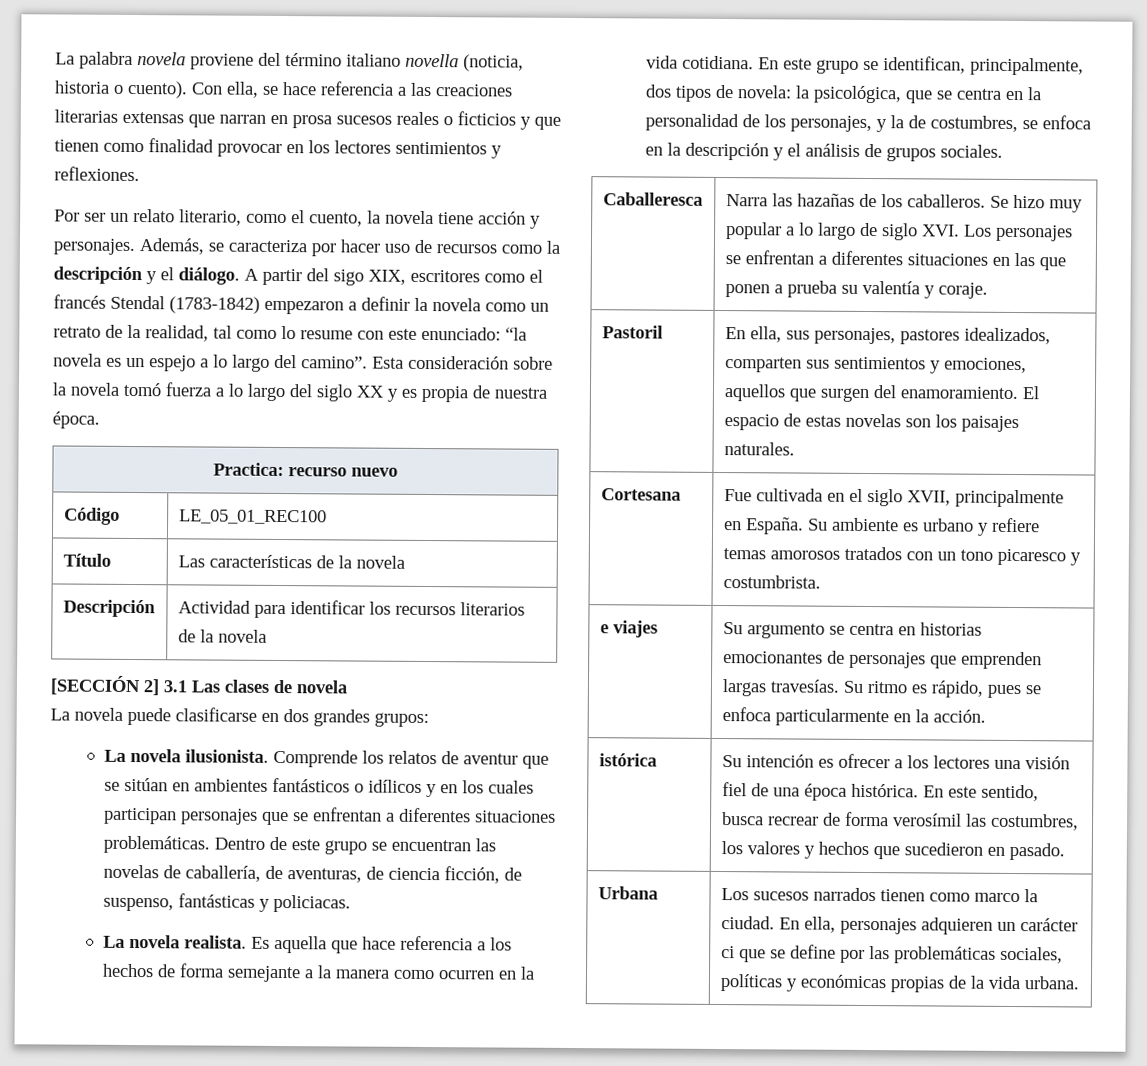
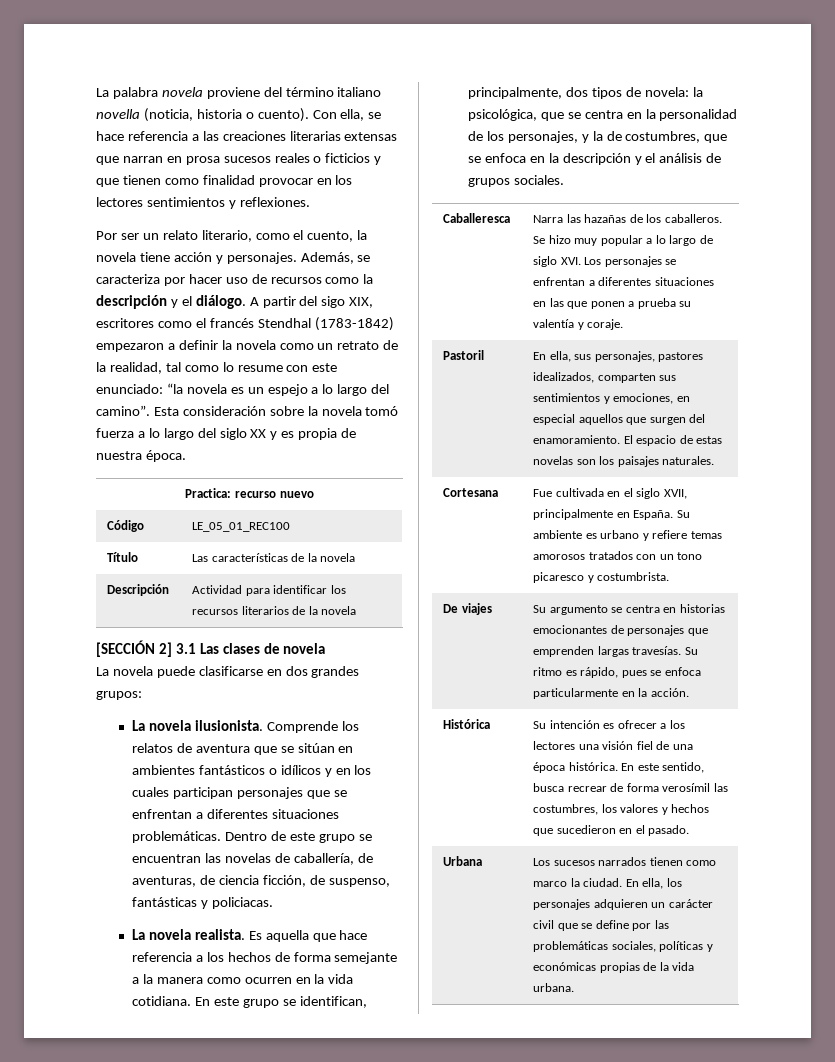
- A partir del sigo XIX, escritores como el francés Stendal (1783-1842) empezaron a definir la novela como un retrato de la realidad, tal como lo resume con este enunciado: “la novela es un espejo a lo largo del camino”.
+ A partir del sigo XIX, escritores como el francés Stendhal (1783-1842) empezaron a definir la novela como un retrato de la realidad, tal como lo resume con este enunciado: “la novela es un espejo a lo largo del camino”.
- Comprende los relatos de aventur que se sitúan en ambientes fantásticos o idílicos y en los cuales participan personajes que se enfrentan a diferentes situaciones problemáticas.
+ Comprende los relatos de aventura que se sitúan en ambientes fantásticos o idílicos y en los cuales participan personajes que se enfrentan a diferentes situaciones problemáticas.
- En este grupo se identifican, principalmente, dos tipos de novela: la psicológica, que se centra en la personalidad de los personajes, y la de costumbres, se enfoca en la descripción y el análisis de grupos sociales.
+ En este grupo se identifican, principalmente, dos tipos de novela: la psicológica, que se centra en la personalidad de los personajes, y la de costumbres, que se enfoca en la descripción y el análisis de grupos sociales.
- Pastoril | En ella, sus personajes, pastores idealizados, comparten sus sentimientos y emociones, aquellos que surgen del enamoramiento. El espacio de estas novelas son los paisajes naturales.
+ Pastoril | En ella, sus personajes, pastores idealizados, comparten sus sentimientos y emociones, en especial aquellos que surgen del enamoramiento. El espacio de estas novelas son los paisajes naturales.
- e viajes | Su argumento se centra en historias emocionantes de personajes que emprenden largas travesías. Su ritmo es rápido, pues se enfoca particularmente en la acción.
+ De viajes | Su argumento se centra en historias emocionantes de personajes que emprenden largas travesías. Su ritmo es rápido, pues se enfoca particularmente en la acción.
- istórica | Su intención es ofrecer a los lectores una visión fiel de una época histórica. En este sentido, busca recrear de forma verosímil las costumbres, los valores y hechos que sucedieron en pasado.
+ Histórica | Su intención es ofrecer a los lectores una visión fiel de una época histórica. En este sentido, busca recrear de forma verosímil las costumbres, los valores y hechos que sucedieron en el pasado.
- Urbana | Los sucesos narrados tienen como marco la ciudad. En ella, personajes adquieren un carácter ci que se define por las problemáticas sociales, políticas y económicas propias de la vida urbana.
+ Urbana | Los sucesos narrados tienen como marco la ciudad. En ella, los personajes adquieren un carácter civil que se define por las problemáticas sociales, políticas y económicas propias de la vida urbana.

